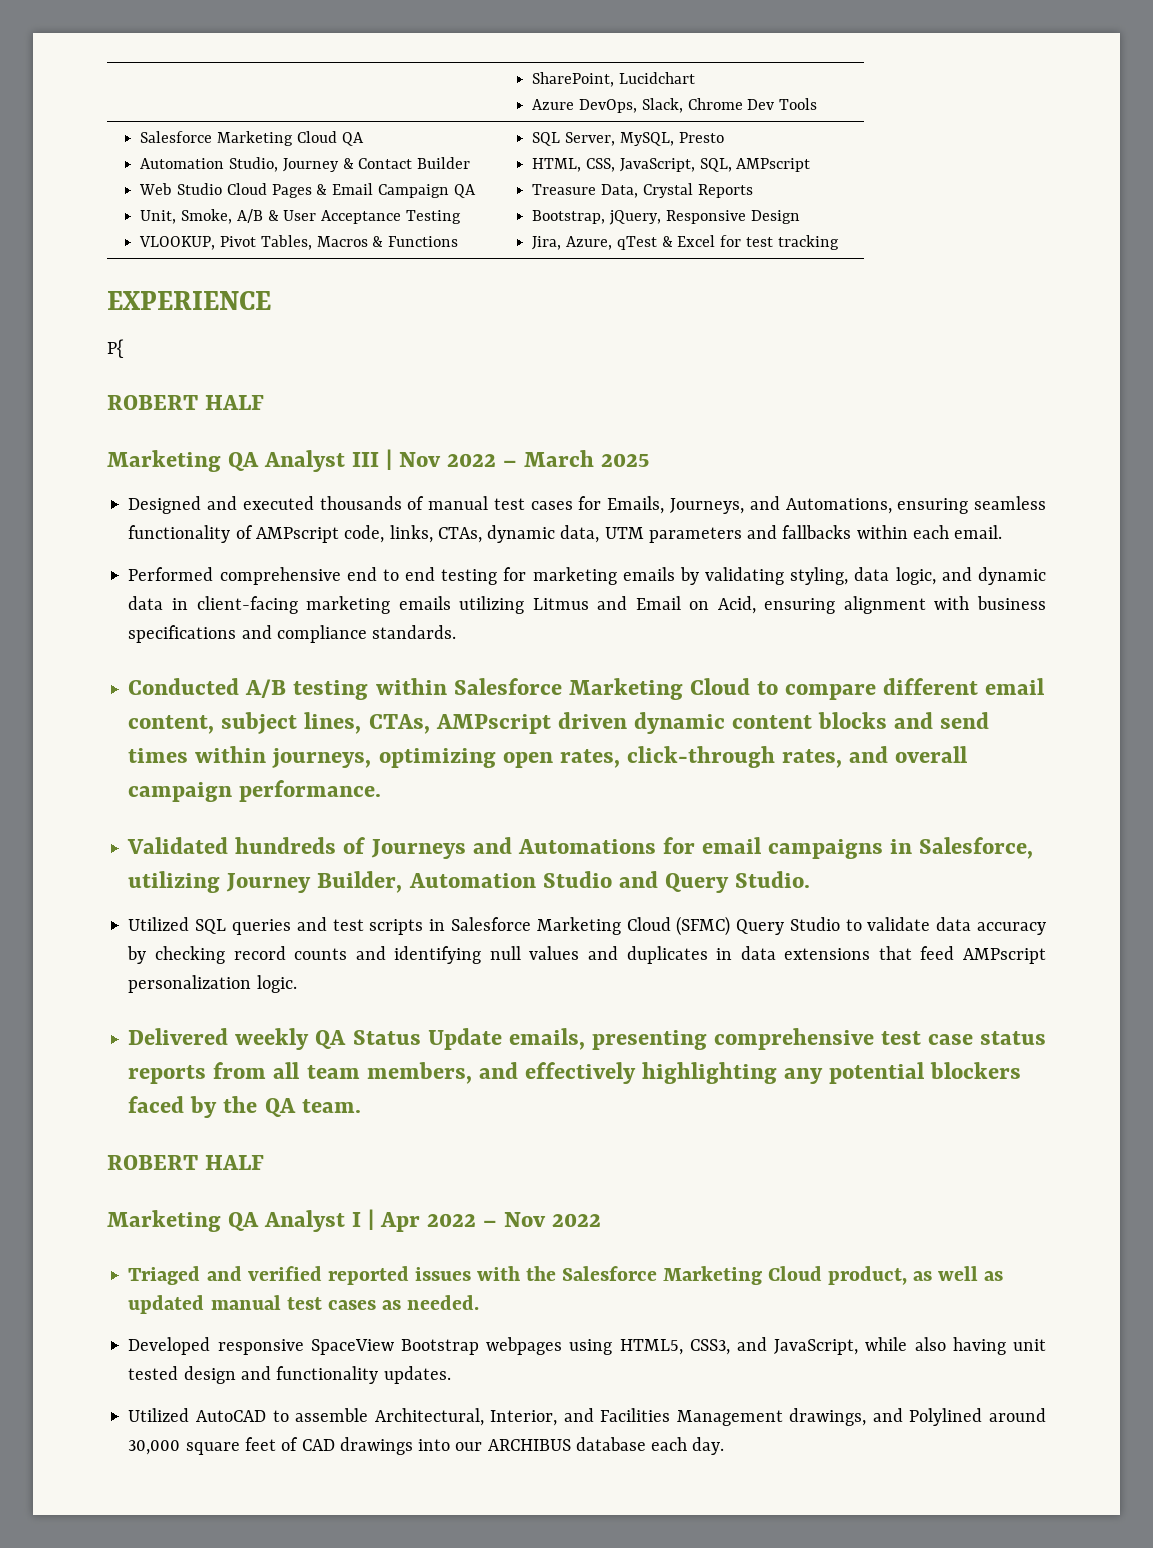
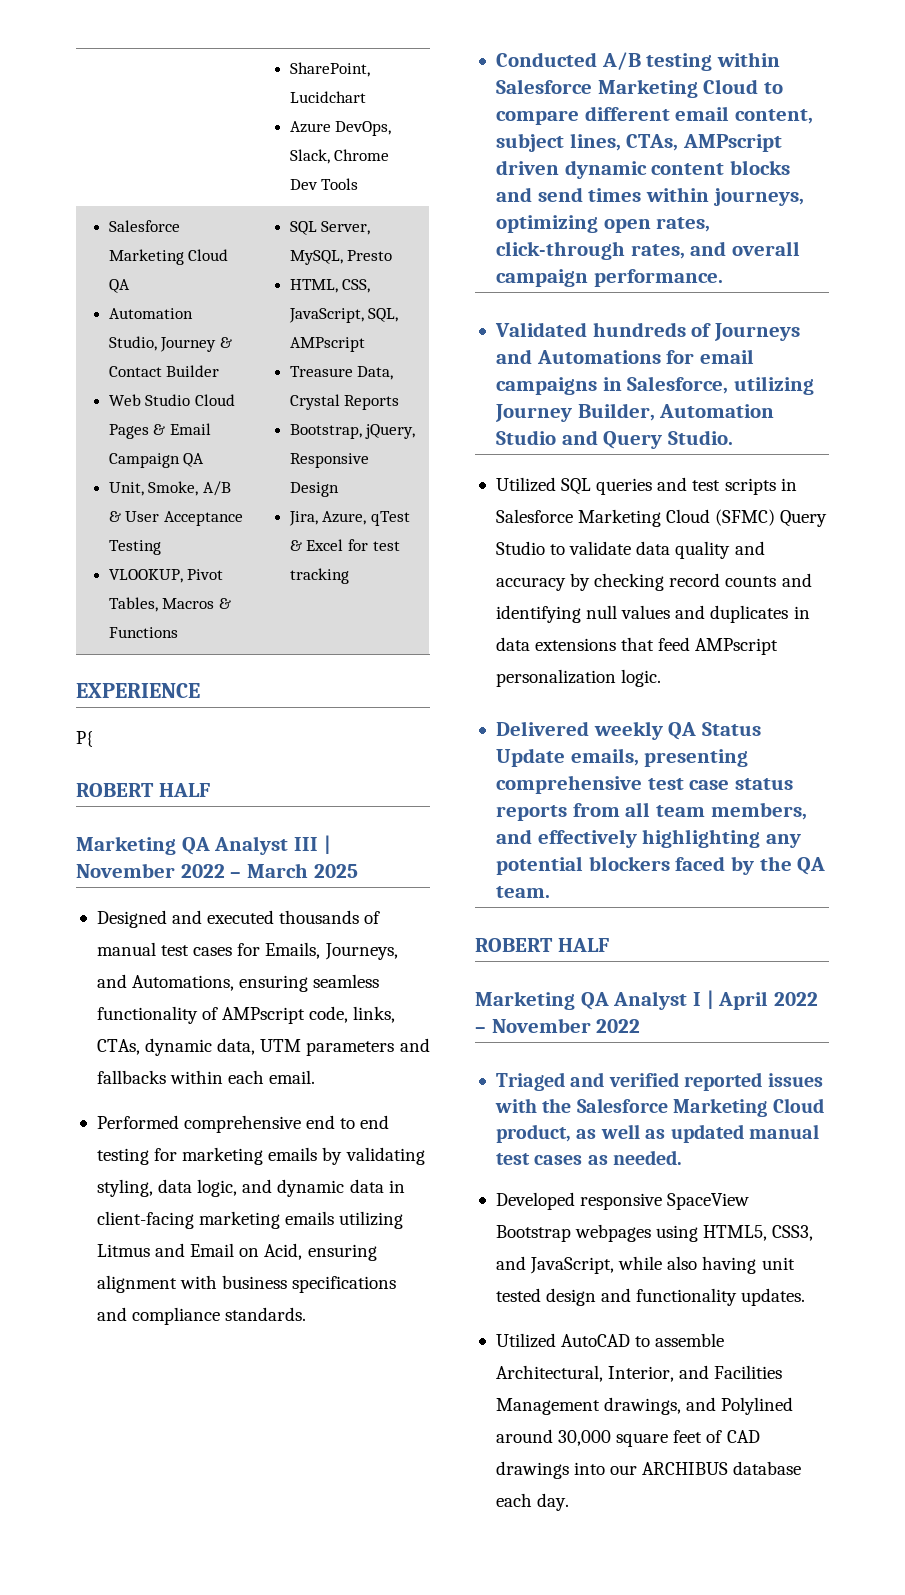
- Marketing QA Analyst III | Nov 2022 – March 2025
+ Marketing QA Analyst III | November 2022 – March 2025
- Utilized SQL queries and test scripts in Salesforce Marketing Cloud (SFMC) Query Studio to validate data accuracy by checking record counts and identifying null values and duplicates in data extensions that feed AMPscript personalization logic.
+ Utilized SQL queries and test scripts in Salesforce Marketing Cloud (SFMC) Query Studio to validate data quality and accuracy by checking record counts and identifying null values and duplicates in data extensions that feed AMPscript personalization logic.
- Marketing QA Analyst I | Apr 2022 – Nov 2022
+ Marketing QA Analyst I | April 2022 – November 2022

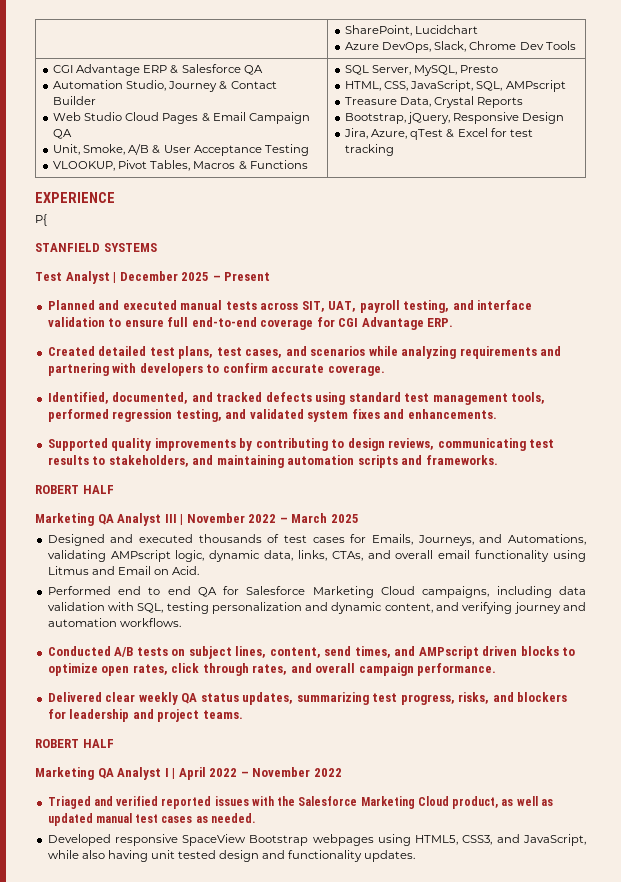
- Salesforce Marketing Cloud QA
+ CGI Advantage ERP & Salesforce QA
+ STANFIELD SYSTEMS
+ Test Analyst | December 2025 – Present
+ Planned and executed manual tests across SIT, UAT, payroll testing, and interface validation to ensure full end-to-end coverage for CGI Advantage ERP.
+ Created detailed test plans, test cases, and scenarios while analyzing requirements and partnering with developers to confirm accurate coverage.
+ Identified, documented, and tracked defects using standard test management tools, performed regression testing, and validated system fixes and enhancements.
+ Supported quality improvements by contributing to design reviews, communicating test results to stakeholders, and maintaining automation scripts and frameworks.
- Designed and executed thousands of manual test cases for Emails, Journeys, and Automations, ensuring seamless functionality of AMPscript code, links, CTAs, dynamic data, UTM parameters and fallbacks within each email.
- Performed comprehensive end to end testing for marketing emails by validating styling, data logic, and dynamic data in client-facing marketing emails utilizing Litmus and Email on Acid, ensuring alignment with business specifications and compliance standards.
- Conducted A/B testing within Salesforce Marketing Cloud to compare different email content, subject lines, CTAs, AMPscript driven dynamic content blocks and send times within journeys, optimizing open rates, click-through rates, and overall campaign performance.
+ Designed and executed thousands of test cases for Emails, Journeys, and Automations, validating AMPscript logic, dynamic data, links, CTAs, and overall email functionality using Litmus and Email on Acid.
+ Performed end to end QA for Salesforce Marketing Cloud campaigns, including data validation with SQL, testing personalization and dynamic content, and verifying journey and automation workflows.
+ Conducted A/B tests on subject lines, content, send times, and AMPscript driven blocks to optimize open rates, click through rates, and overall campaign performance.
- Validated hundreds of Journeys and Automations for email campaigns in Salesforce, utilizing Journey Builder, Automation Studio and Query Studio.
- Utilized SQL queries and test scripts in Salesforce Marketing Cloud (SFMC) Query Studio to validate data quality and accuracy by checking record counts and identifying null values and duplicates in data extensions that feed AMPscript personalization logic.
- Delivered weekly QA Status Update emails, presenting comprehensive test case status reports from all team members, and effectively highlighting any potential blockers faced by the QA team.
+ Delivered clear weekly QA status updates, summarizing test progress, risks, and blockers for leadership and project teams.
- Utilized AutoCAD to assemble Architectural, Interior, and Facilities Management drawings, and Polylined around 30,000 square feet of CAD drawings into our ARCHIBUS database each day.

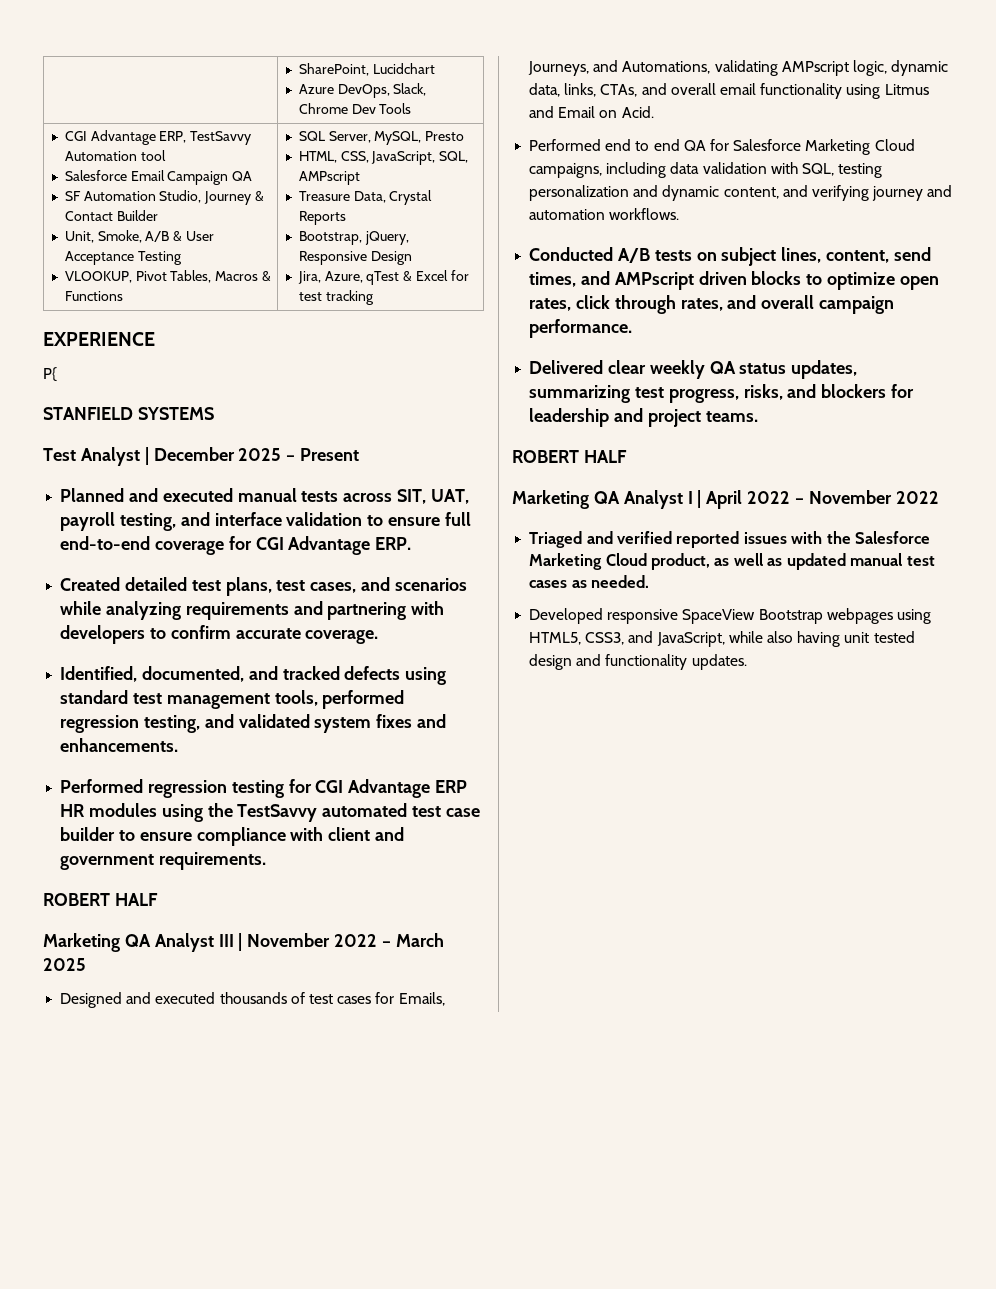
- CGI Advantage ERP & Salesforce QA
- Automation Studio, Journey & Contact Builder
+ CGI Advantage ERP, TestSavvy Automation tool
+ Salesforce Email Campaign QA
+ SF Automation Studio, Journey & Contact Builder
- Web Studio Cloud Pages & Email Campaign QA
- Supported quality improvements by contributing to design reviews, communicating test results to stakeholders, and maintaining automation scripts and frameworks.
+ Performed regression testing for CGI Advantage ERP HR modules using the TestSavvy automated test case builder to ensure compliance with client and government requirements.

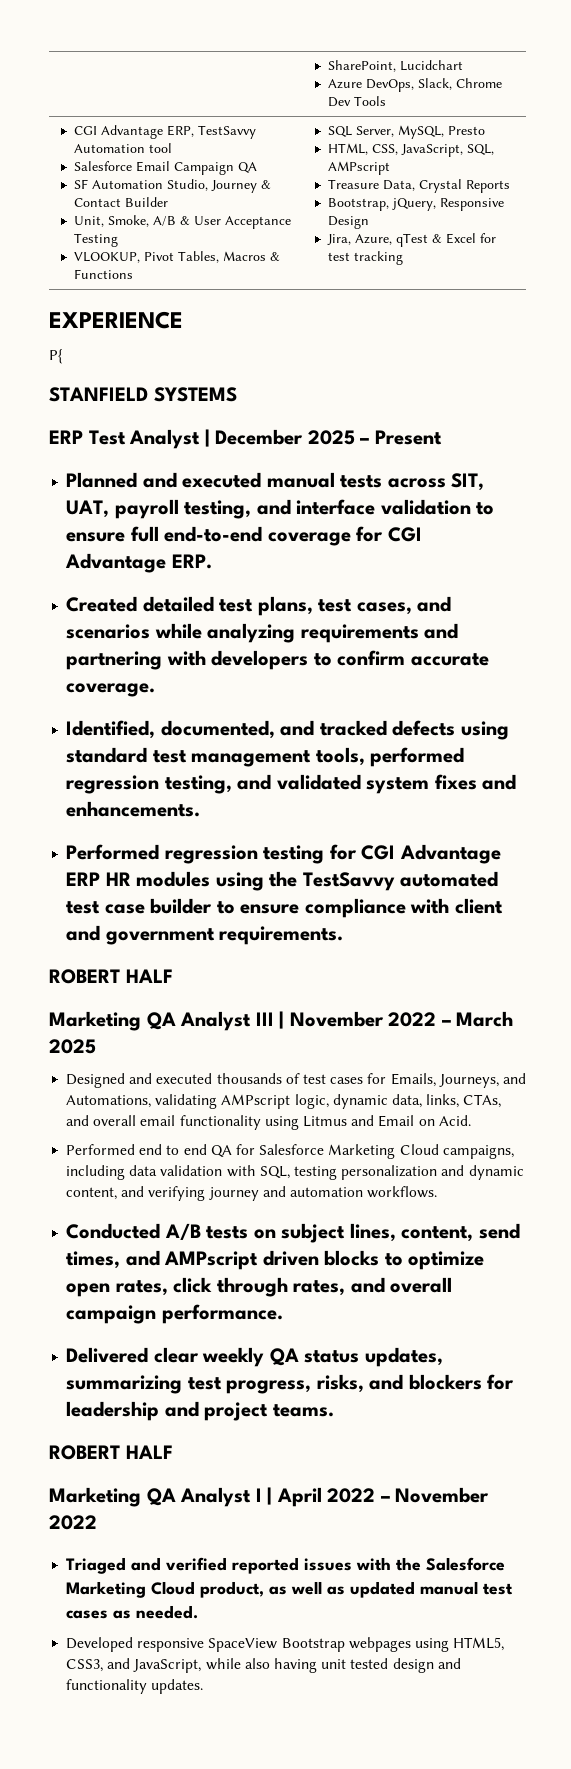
- Test Analyst | December 2025 – Present
+ ERP Test Analyst | December 2025 – Present

